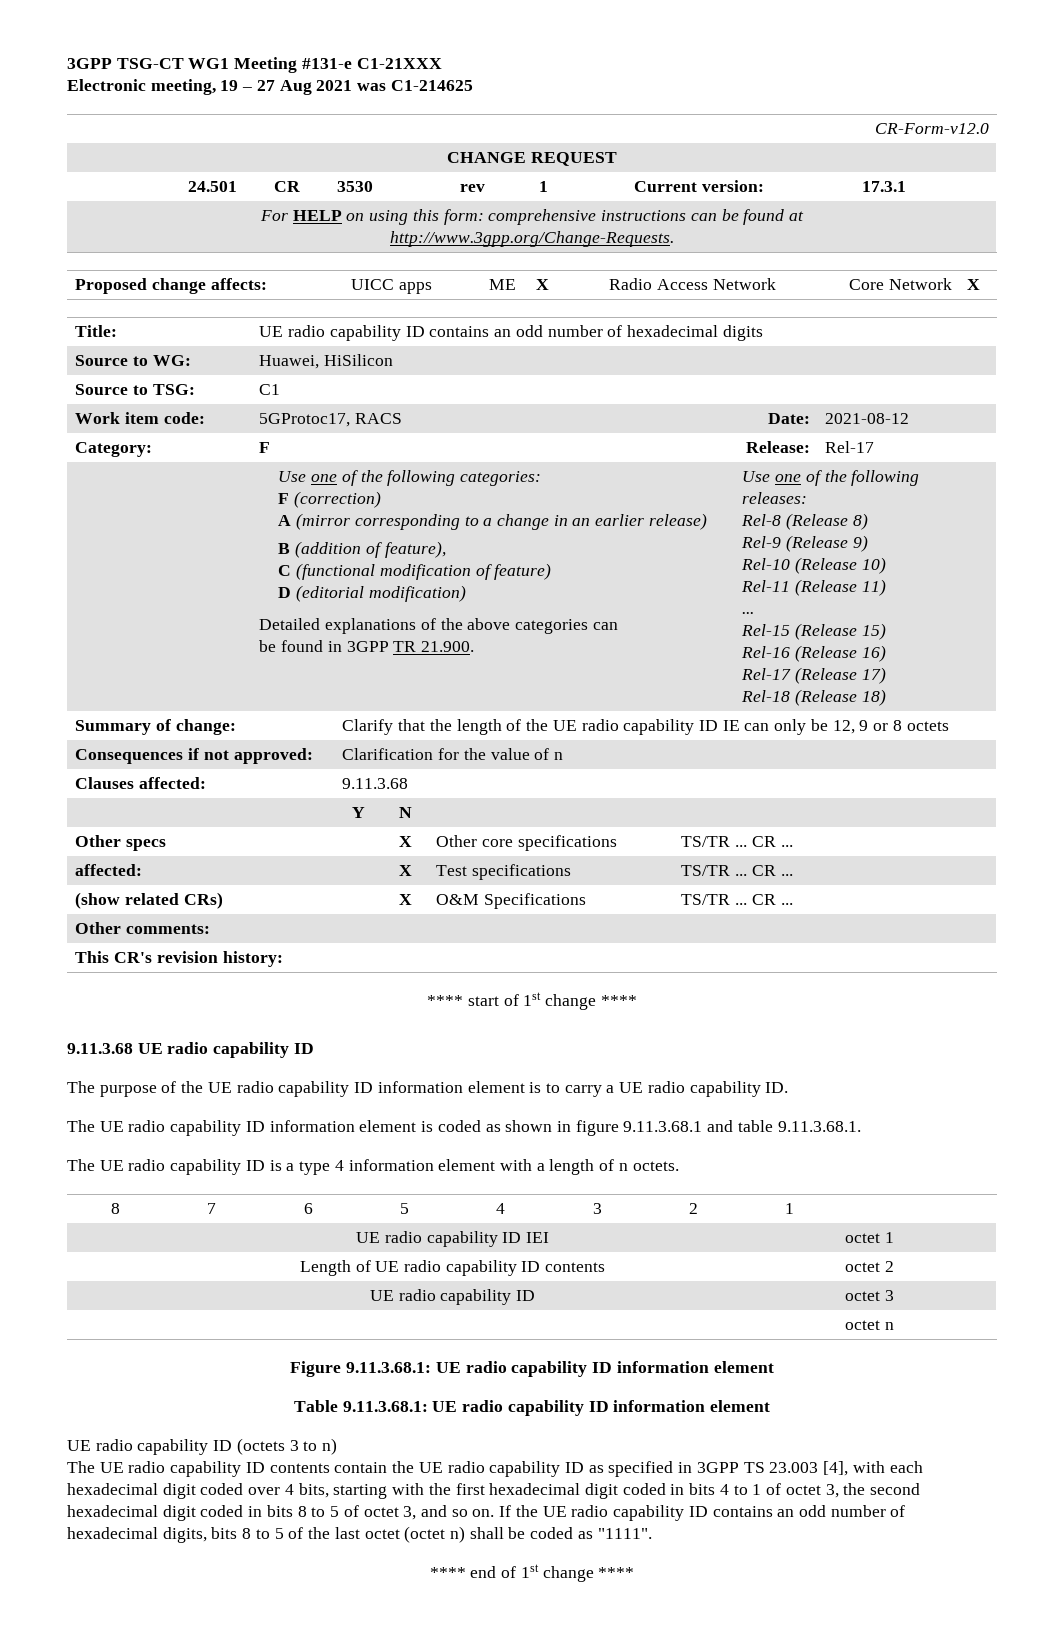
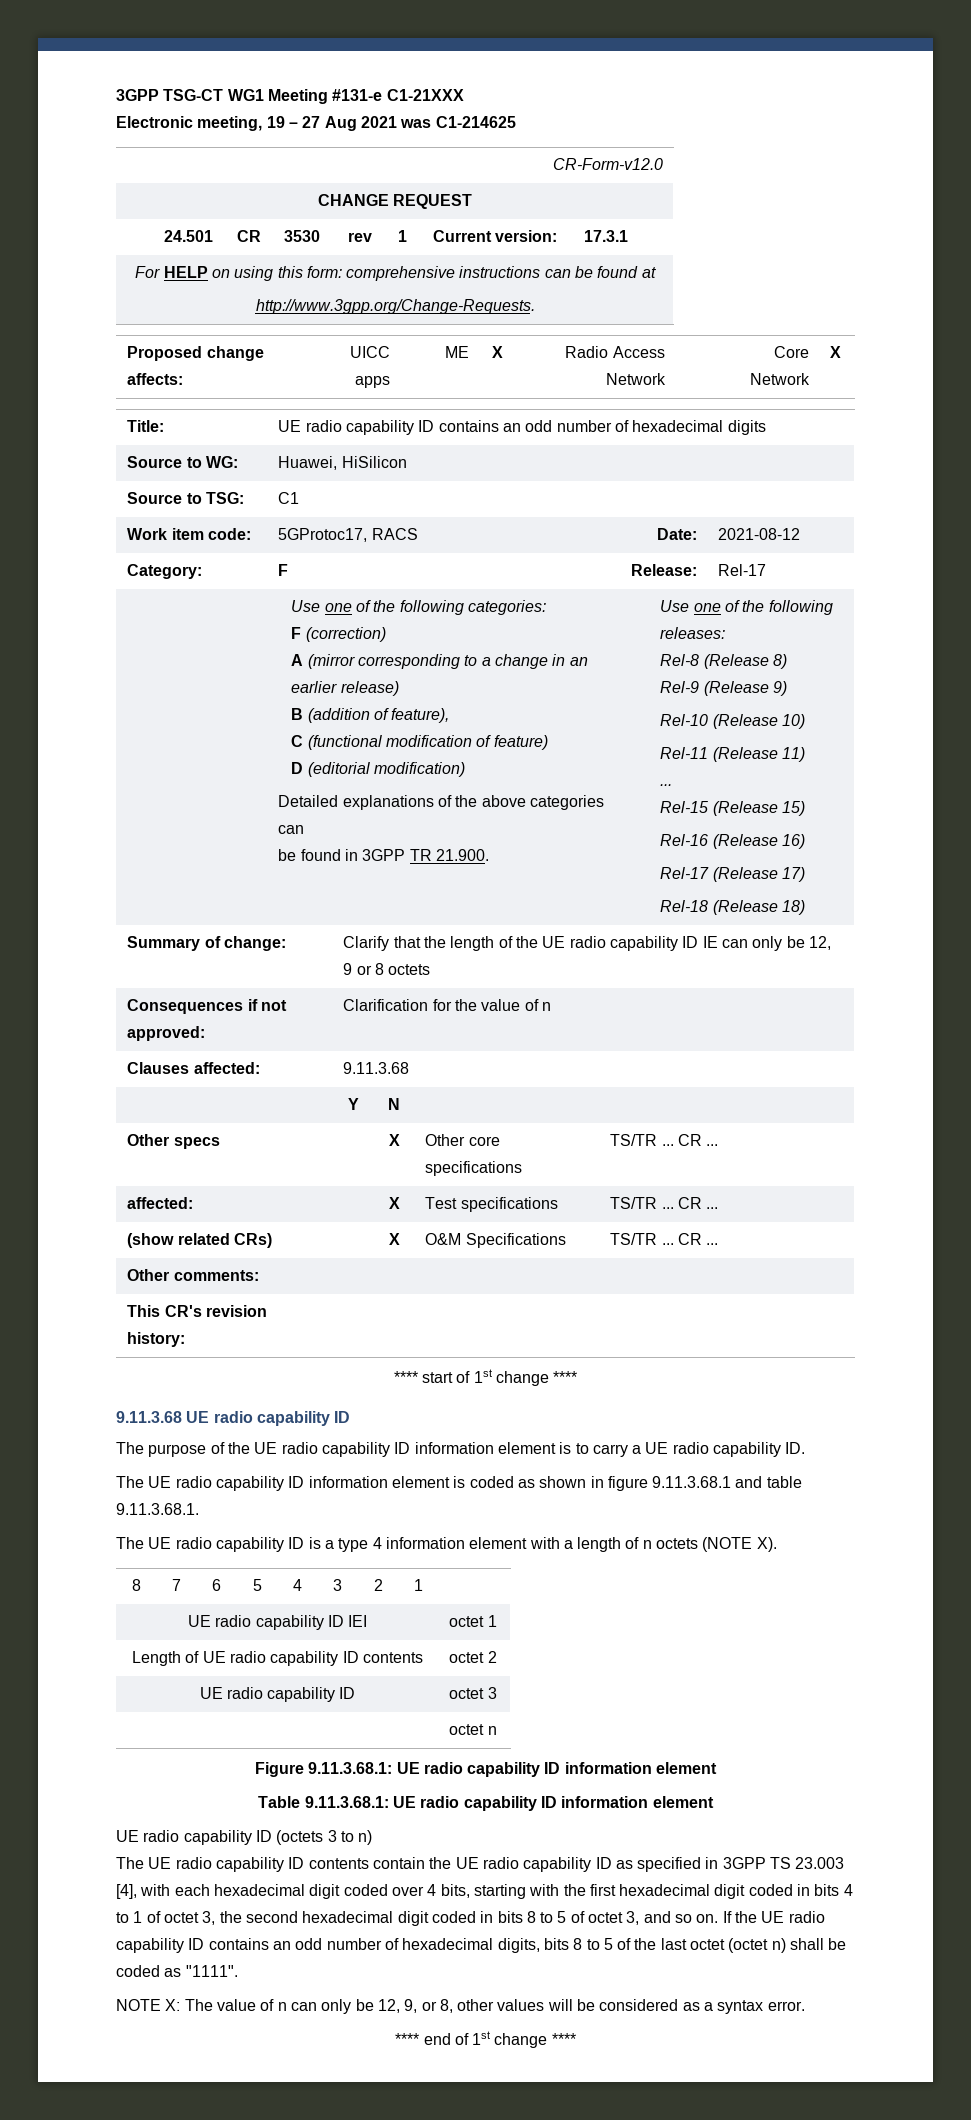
- The UE radio capability ID is a type 4 information element with a length of n octets.
+ The UE radio capability ID is a type 4 information element with a length of n octets (NOTE X).
+ NOTE X: The value of n can only be 12, 9, or 8, other values will be considered as a syntax error.

